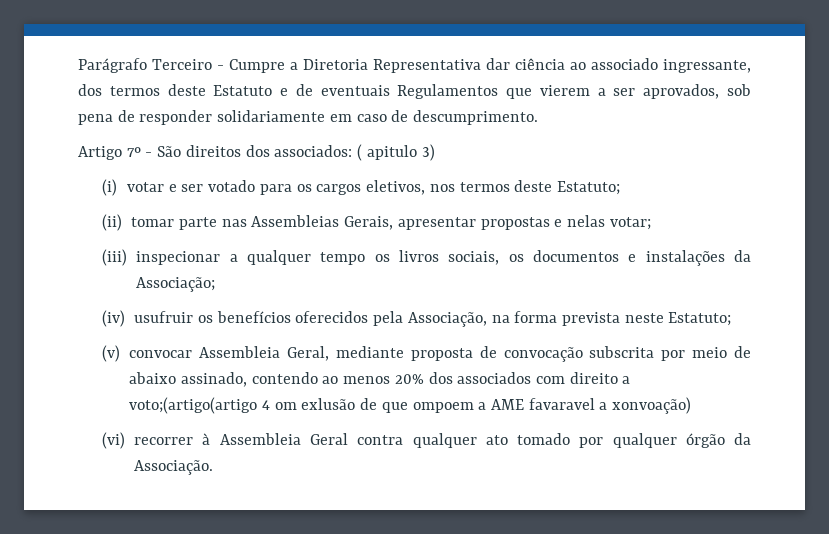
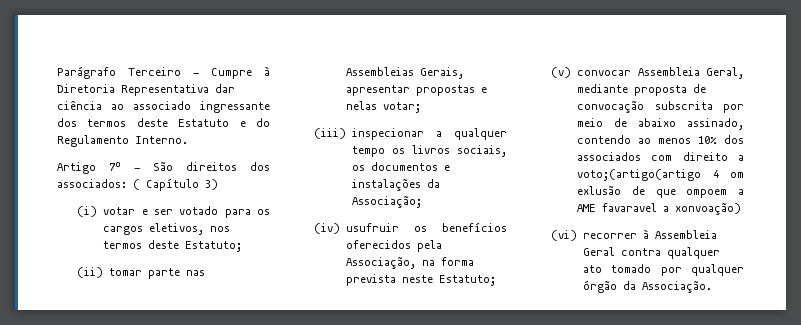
- Parágrafo Terceiro - Cumpre a Diretoria Representativa dar ciência ao associado ingressante, dos termos deste Estatuto e de eventuais Regulamentos que vierem a ser aprovados, sob pena de responder solidariamente em caso de descumprimento.
+ Parágrafo Terceiro - Cumpre à Diretoria Representativa dar ciência ao associado ingressante dos termos deste Estatuto e do Regulamento Interno.
- Artigo 7º - São direitos dos associados: ( apitulo 3)
+ Artigo 7º - São direitos dos associados: ( Capítulo 3)
- (v) convocar Assembleia Geral, mediante proposta de convocação subscrita por meio de abaixo assinado, contendo ao menos 20% dos associados com direito a voto;(artigo(artigo 4 om exlusão de que ompoem a AME favaravel a xonvoação)
+ (v) convocar Assembleia Geral, mediante proposta de convocação subscrita por meio de abaixo assinado, contendo ao menos 10% dos associados com direito a voto;(artigo(artigo 4 om exlusão de que ompoem a AME favaravel a xonvoação)

